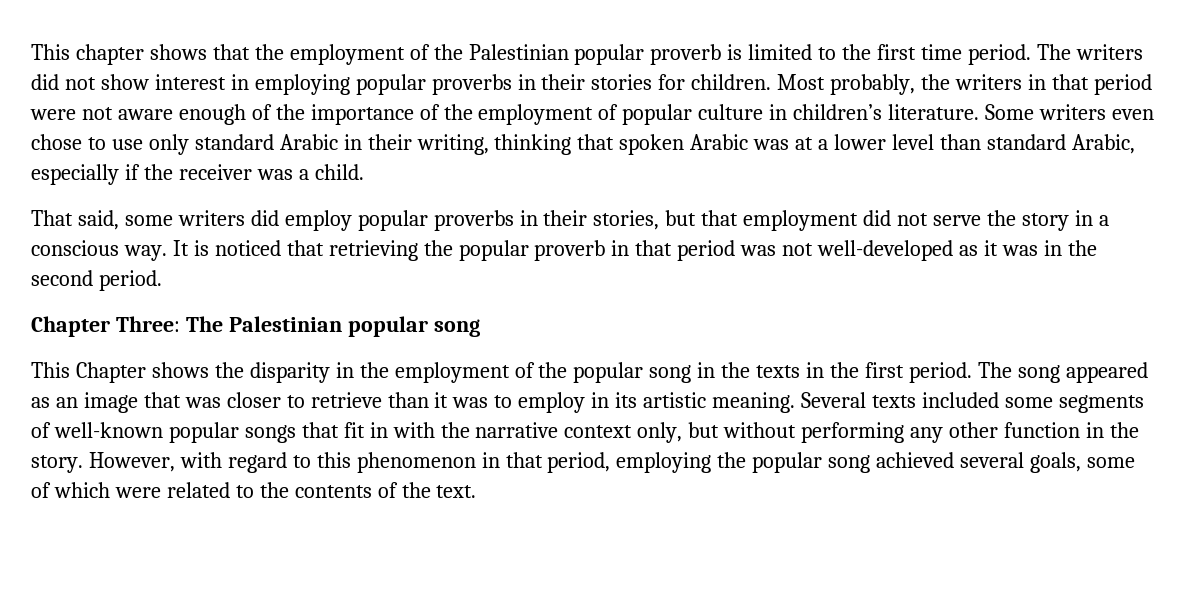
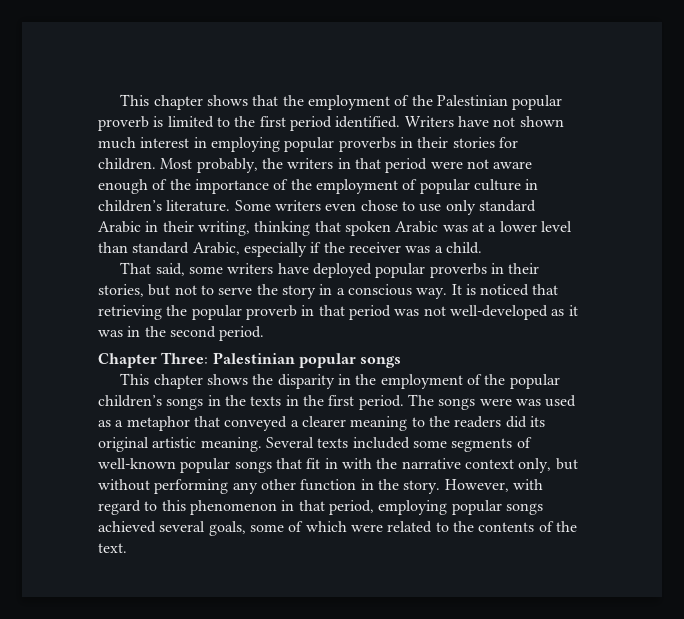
- This chapter shows that the employment of the Palestinian popular proverb is limited to the first time period. The writers did not show interest in employing popular proverbs in their stories for children.
+ This chapter shows that the employment of the Palestinian popular proverb is limited to the first period identified. Writers have not shown much interest in employing popular proverbs in their stories for children.
- That said, some writers did employ popular proverbs in their stories, but that employment did not serve the story in a conscious way.
+ That said, some writers have deployed popular proverbs in their stories, but not to serve the story in a conscious way.
- Chapter Three: The Palestinian popular song
- This Chapter shows the disparity in the employment of the popular song in the texts in the first period.
+ Chapter Three: Palestinian popular songs
+ This chapter shows the disparity in the employment of the popular children’s songs in the texts in the first period.
- The song appeared as an image that was closer to retrieve than it was to employ in its artistic meaning.
+ The songs were was used as a metaphor that conveyed a clearer meaning to the readers did its original artistic meaning.
- However, with regard to this phenomenon in that period, employing the popular song achieved several goals, some of which were related to the contents of the text.
+ However, with regard to this phenomenon in that period, employing popular songs achieved several goals, some of which were related to the contents of the text.

